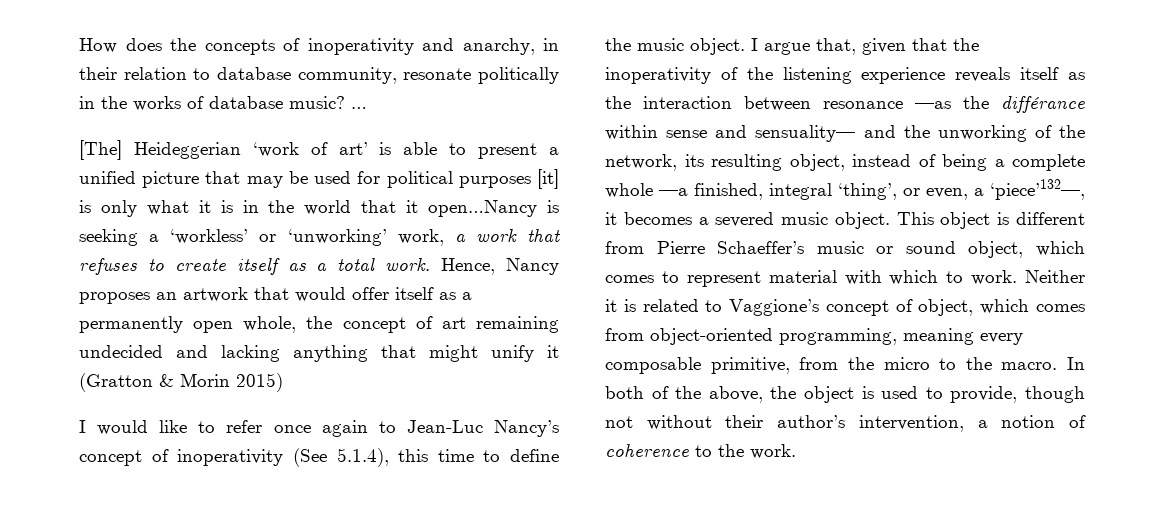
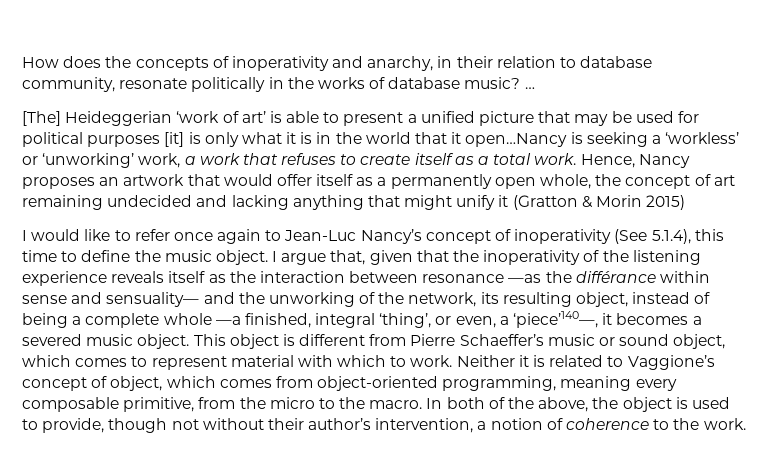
- I argue that, given that the inoperativity of the listening experience reveals itself as the interaction between resonance —as the différance within sense and sensuality— and the unworking of the network, its resulting object, instead of being a complete whole —a finished, integral ‘thing’, or even, a ‘piece’132—, it becomes a severed music object.
+ I argue that, given that the inoperativity of the listening experience reveals itself as the interaction between resonance —as the différance within sense and sensuality— and the unworking of the network, its resulting object, instead of being a complete whole —a finished, integral ‘thing’, or even, a ‘piece’140—, it becomes a severed music object.

